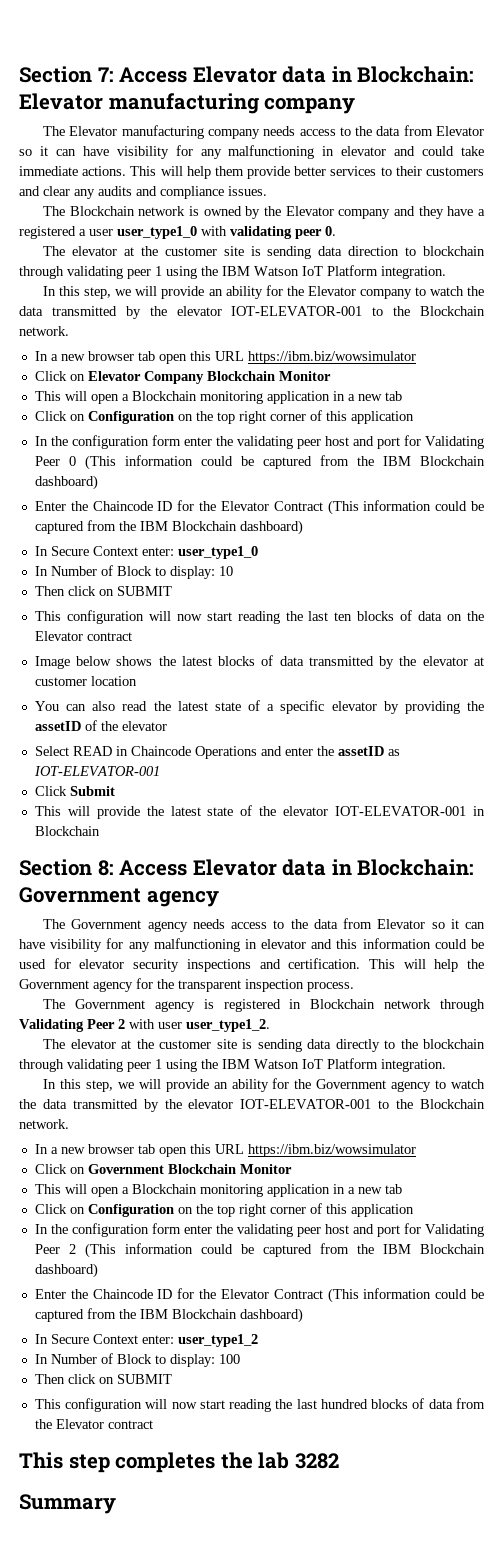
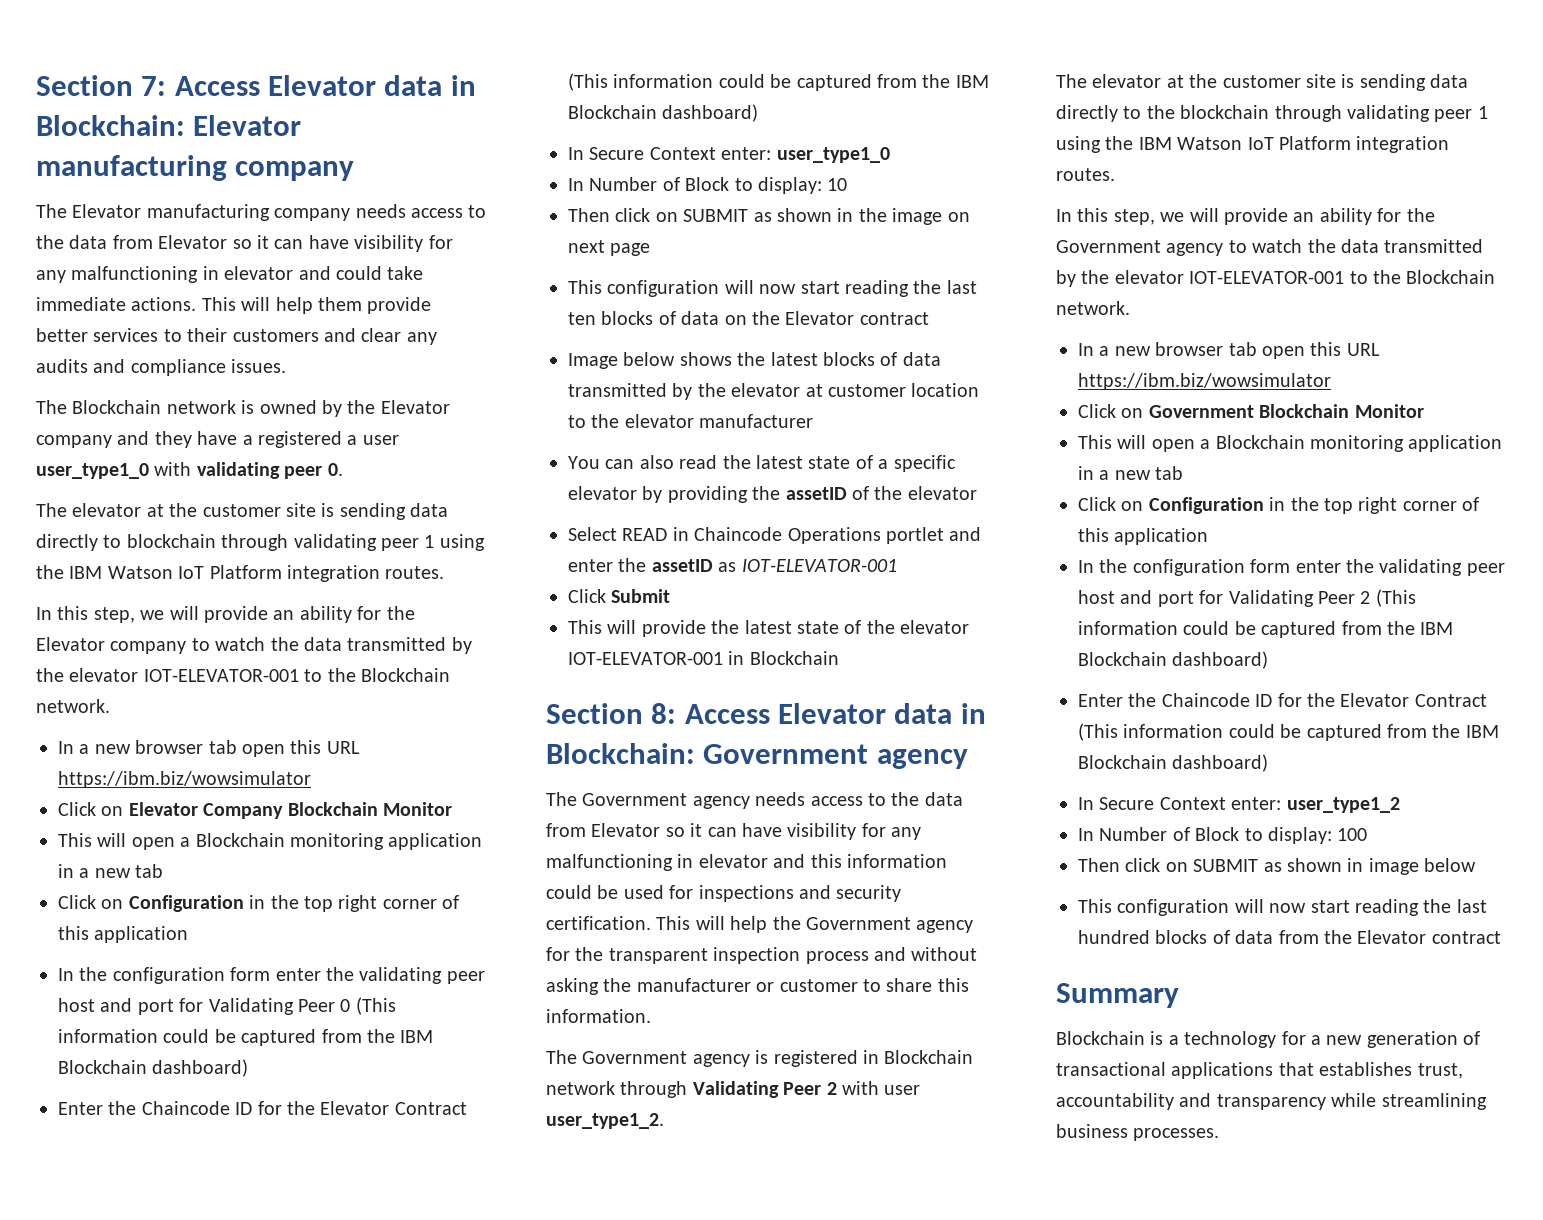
- The elevator at the customer site is sending data direction to blockchain through validating peer 1 using the IBM Watson IoT Platform integration.
+ The elevator at the customer site is sending data directly to blockchain through validating peer 1 using the IBM Watson IoT Platform integration routes.
  Click on Elevator Company Blockchain Monitor
  This will open a Blockchain monitoring application in a new tab
- Click on Configuration on the top right corner of this application
+ Click on Configuration in the top right corner of this application
  In Number of Block to display: 10
- Then click on SUBMIT
+ Then click on SUBMIT as shown in the image on next page
- Image below shows the latest blocks of data transmitted by the elevator at customer location
+ Image below shows the latest blocks of data transmitted by the elevator at customer location to the elevator manufacturer
- Select READ in Chaincode Operations and enter the assetID as IOT-ELEVATOR-001
+ Select READ in Chaincode Operations portlet and enter the assetID as IOT-ELEVATOR-001
- The Government agency needs access to the data from Elevator so it can have visibility for any malfunctioning in elevator and this information could be used for elevator security inspections and certification.
+ The Government agency needs access to the data from Elevator so it can have visibility for any malfunctioning in elevator and this information could be used for inspections and security certification.
- This will help the Government agency for the transparent inspection process.
+ This will help the Government agency for the transparent inspection process and without asking the manufacturer or customer to share this information.
- The elevator at the customer site is sending data directly to the blockchain through validating peer 1 using the IBM Watson IoT Platform integration.
+ The elevator at the customer site is sending data directly to the blockchain through validating peer 1 using the IBM Watson IoT Platform integration routes.
  Click on Government Blockchain Monitor
  This will open a Blockchain monitoring application in a new tab
- Click on Configuration on the top right corner of this application
+ Click on Configuration in the top right corner of this application
  In Number of Block to display: 100
- Then click on SUBMIT
+ Then click on SUBMIT as shown in image below
- This step completes the lab 3282
  Summary
+ Blockchain is a technology for a new generation of transactional applications that establishes trust, accountability and transparency while streamlining business processes.

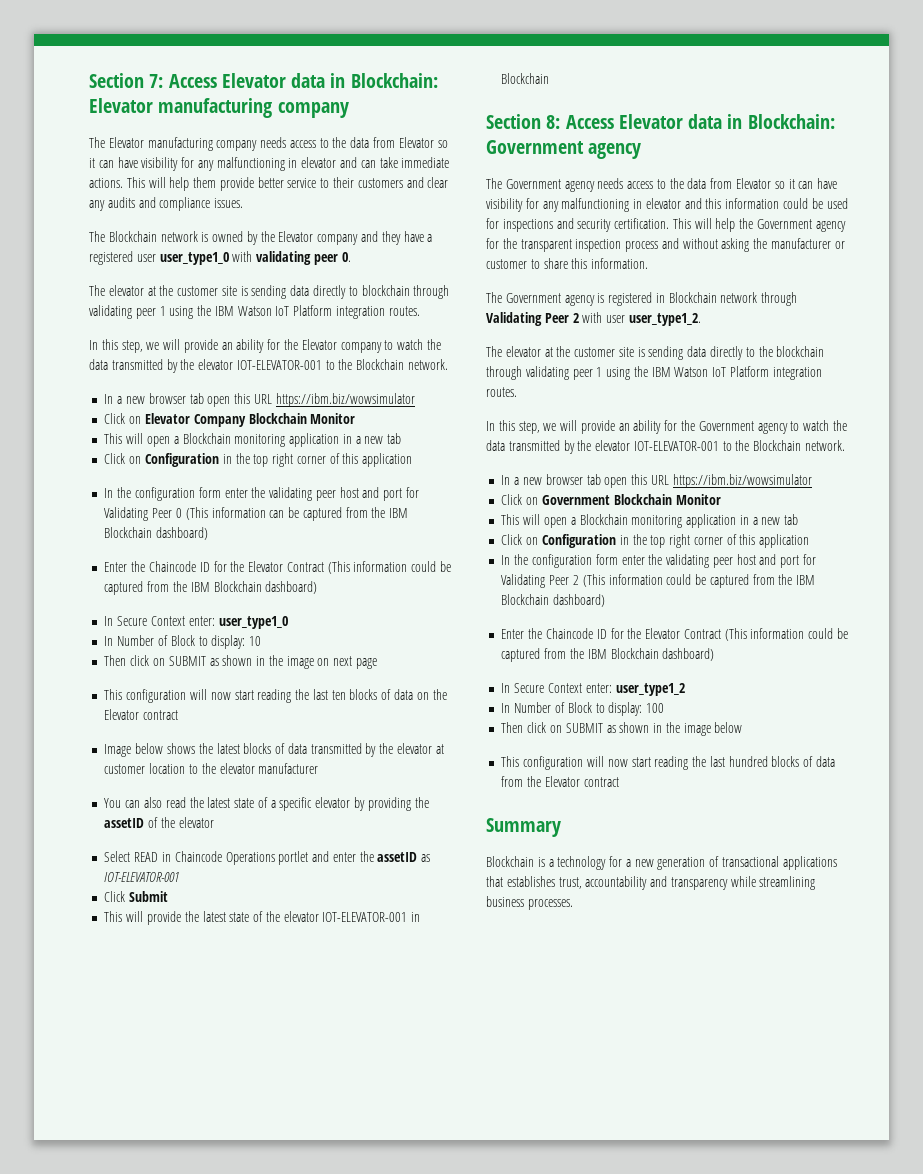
- The Elevator manufacturing company needs access to the data from Elevator so it can have visibility for any malfunctioning in elevator and could take immediate actions.
+ The Elevator manufacturing company needs access to the data from Elevator so it can have visibility for any malfunctioning in elevator and can take immediate actions.
- This will help them provide better services to their customers and clear any audits and compliance issues.
+ This will help them provide better service to their customers and clear any audits and compliance issues.
- The Blockchain network is owned by the Elevator company and they have a registered a user user_type1_0 with validating peer 0.
+ The Blockchain network is owned by the Elevator company and they have a registered user user_type1_0 with validating peer 0.
- In the configuration form enter the validating peer host and port for Validating Peer 0 (This information could be captured from the IBM Blockchain dashboard)
+ In the configuration form enter the validating peer host and port for Validating Peer 0 (This information can be captured from the IBM Blockchain dashboard)
- Then click on SUBMIT as shown in image below
+ Then click on SUBMIT as shown in the image below

